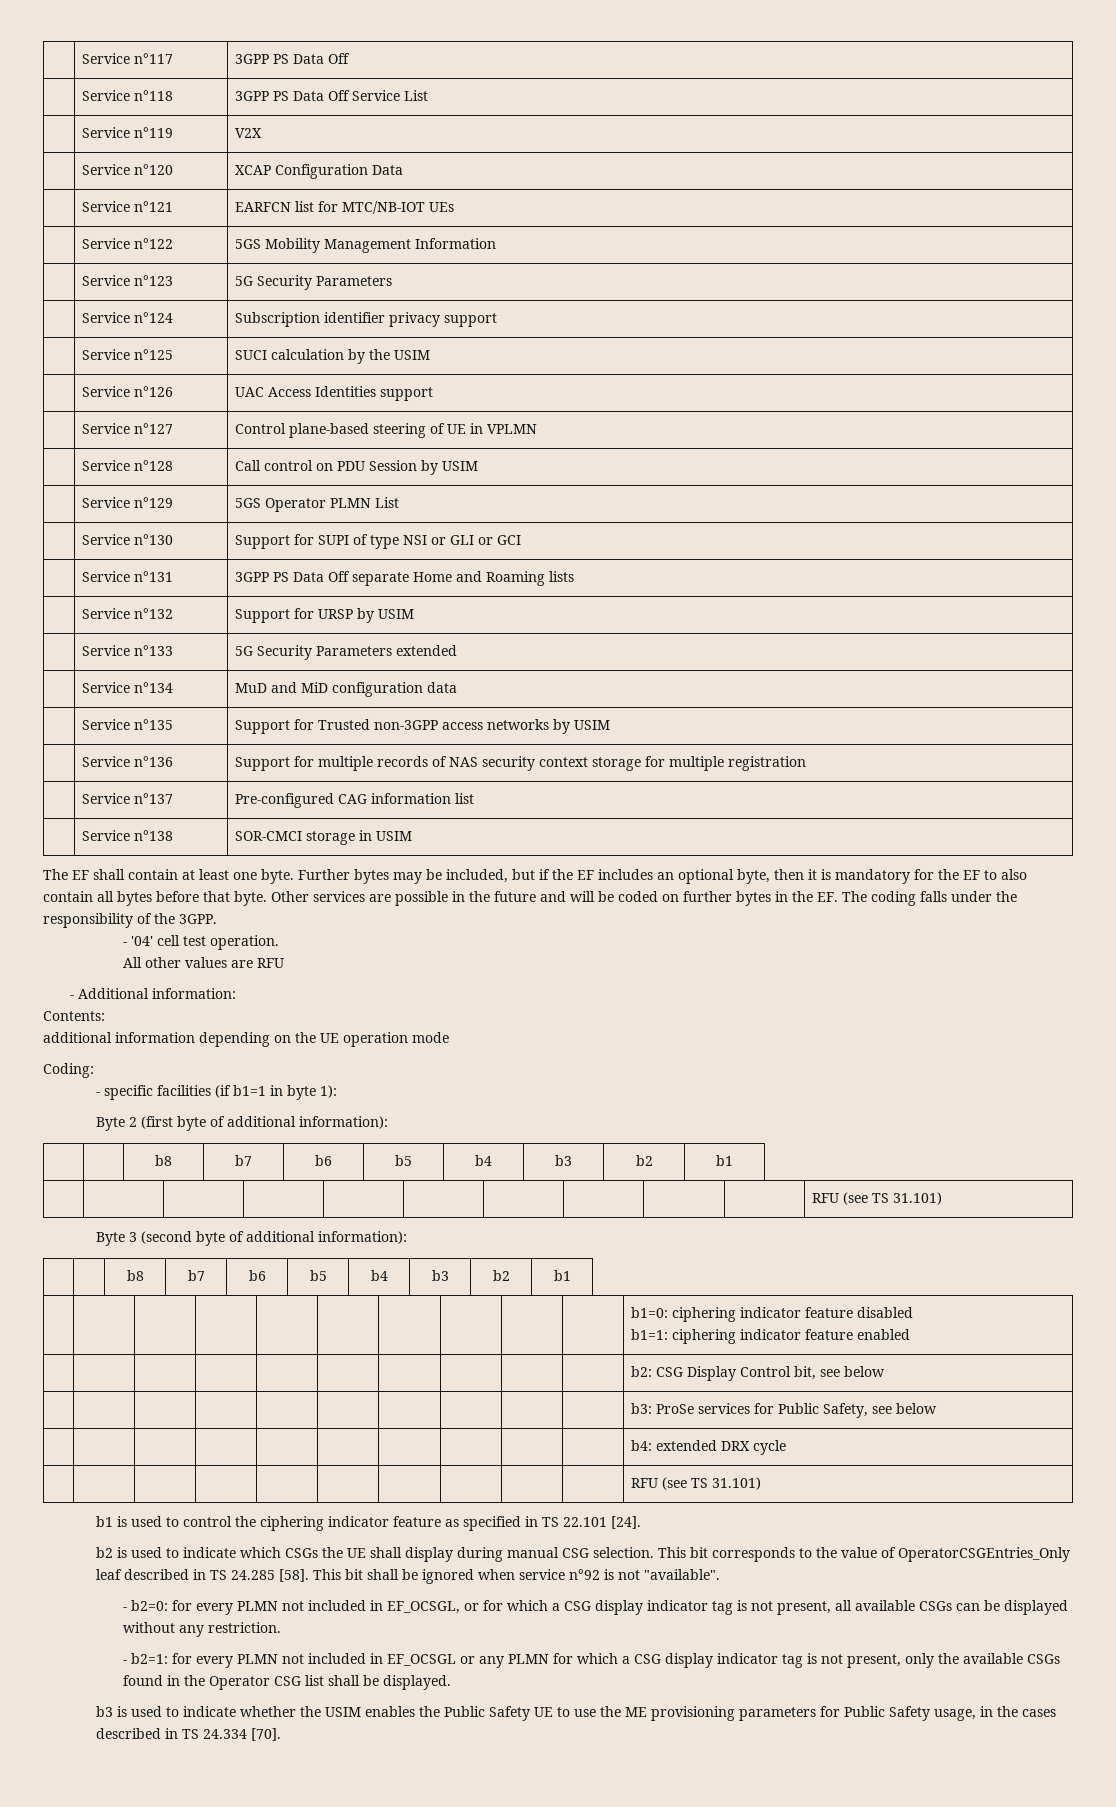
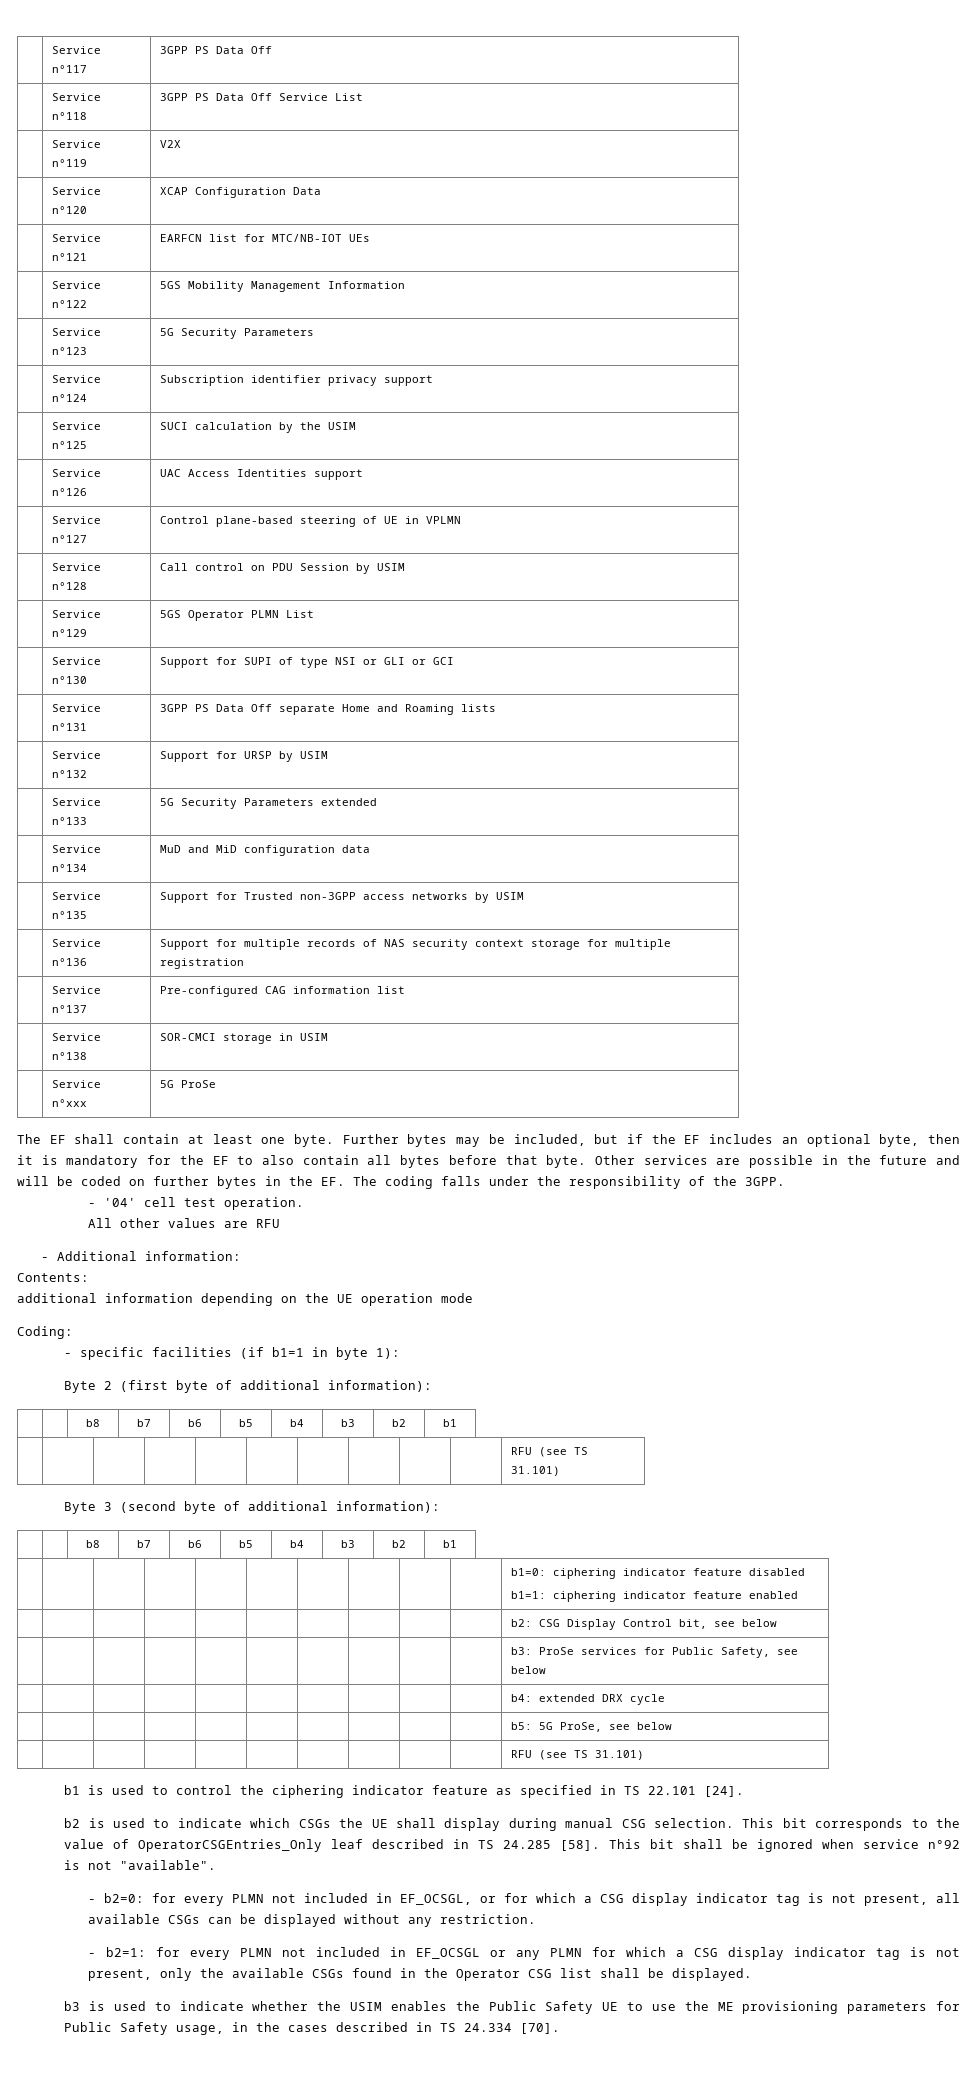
+ | Service n°xxx | 5G ProSe
+ | | | | | | | | | | b5: 5G ProSe, see below

